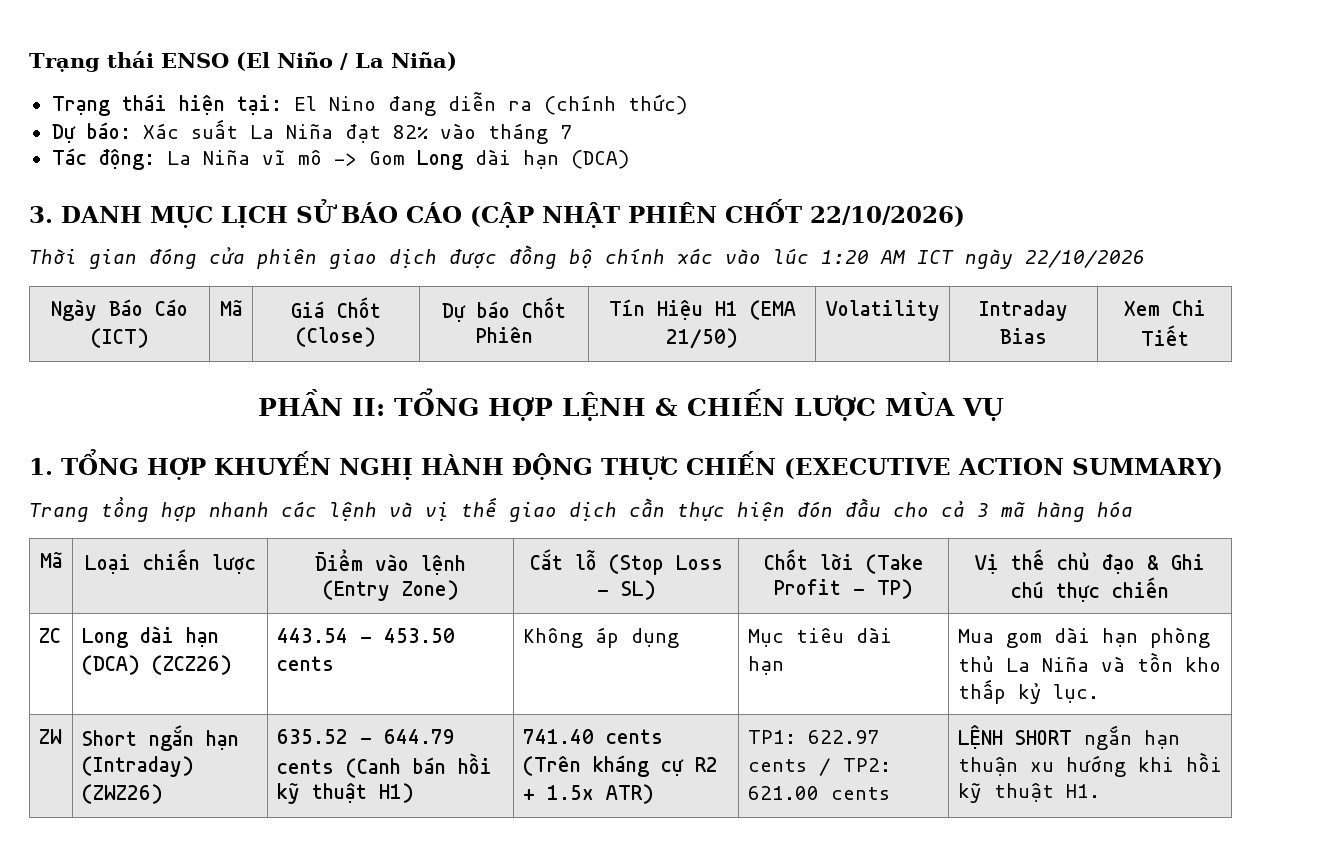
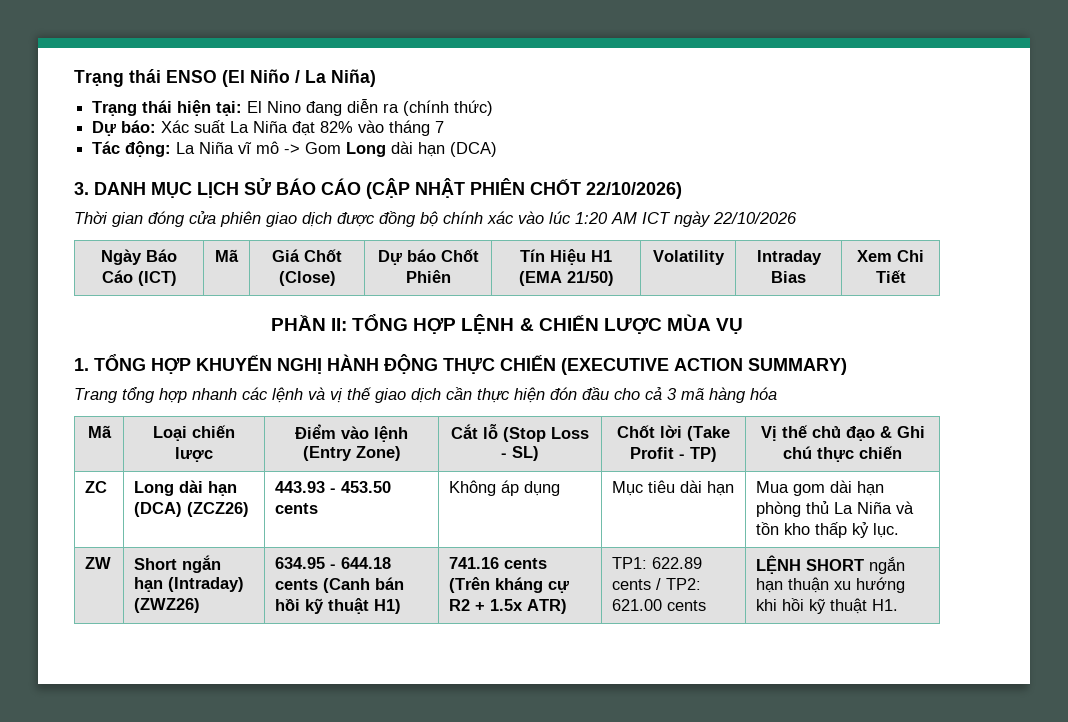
- ZC | Long dài hạn (DCA) (ZCZ26) | 443.54 - 453.50 cents | Không áp dụng | Mục tiêu dài hạn | Mua gom dài hạn phòng thủ La Niña và tồn kho thấp kỷ lục.
+ ZC | Long dài hạn (DCA) (ZCZ26) | 443.93 - 453.50 cents | Không áp dụng | Mục tiêu dài hạn | Mua gom dài hạn phòng thủ La Niña và tồn kho thấp kỷ lục.
- 635.52 - 644.79 cents (Canh bán hồi kỹ thuật H1)
+ 634.95 - 644.18 cents (Canh bán hồi kỹ thuật H1)
- 741.40 cents (Trên kháng cự R2 + 1.5x ATR)
+ 741.16 cents (Trên kháng cự R2 + 1.5x ATR)
- TP1: 622.97 cents / TP2: 621.00 cents
+ TP1: 622.89 cents / TP2: 621.00 cents

